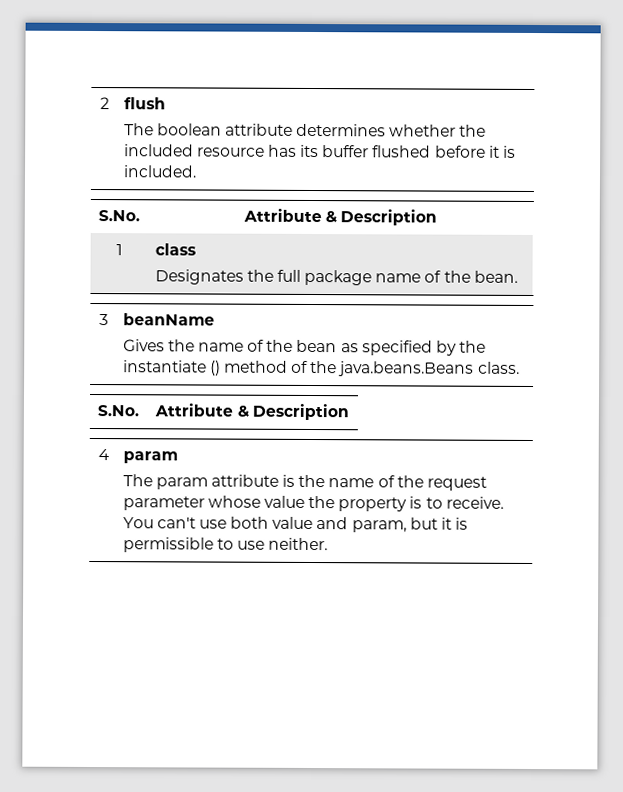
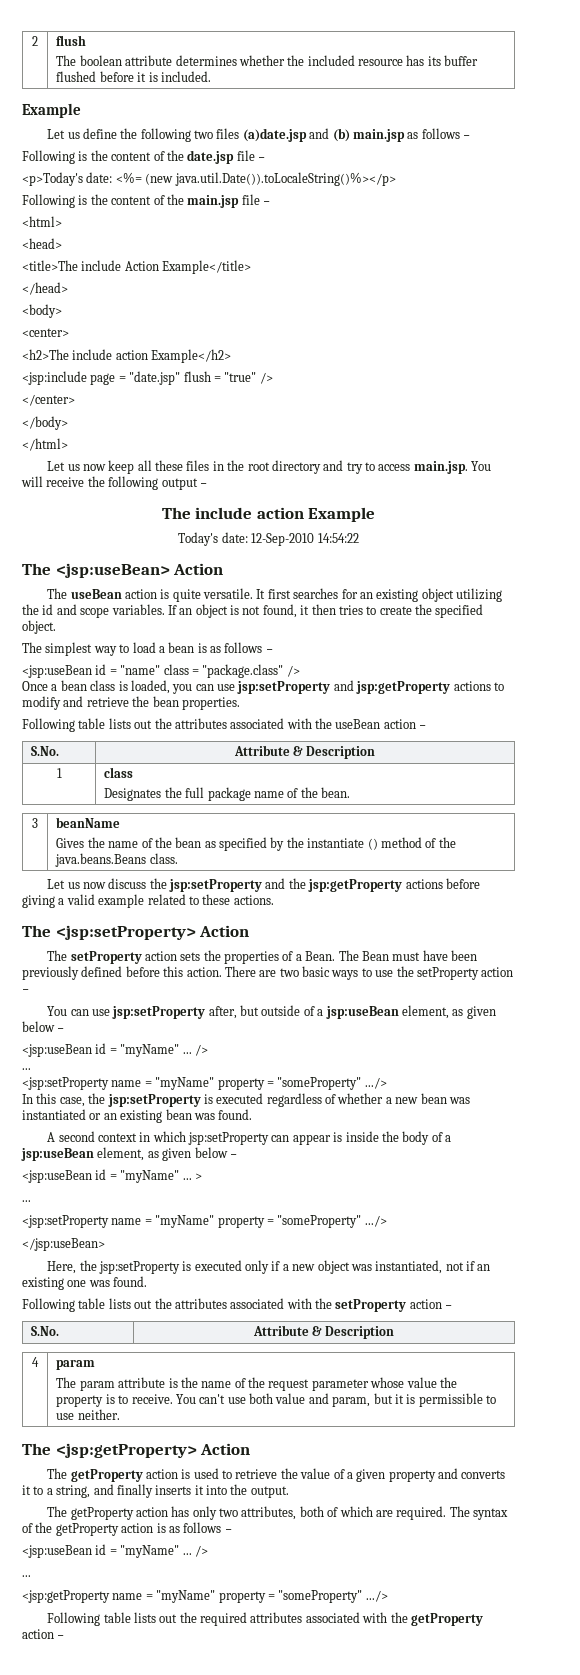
  2 | flush
  The boolean attribute determines whether the included resource has its buffer flushed before it is included.
+ Example
+ Let us define the following two files (a)date.jsp and (b) main.jsp as follows −
+ Following is the content of the date.jsp file −
+ <p>Today's date: <%= (new java.util.Date()).toLocaleString()%></p>
+ Following is the content of the main.jsp file −
+ <html>
+ <head>
+ <title>The include Action Example</title>
+ </head>
+ <body>
+ <center>
+ <h2>The include action Example</h2>
+ <jsp:include page = "date.jsp" flush = "true" />
+ </center>
+ </body>
+ </html>
+ Let us now keep all these files in the root directory and try to access main.jsp. You will receive the following output −
+ The include action Example
+ Today's date: 12-Sep-2010 14:54:22
+ The <jsp:useBean> Action
+ The useBean action is quite versatile. It first searches for an existing object utilizing the id and scope variables. If an object is not found, it then tries to create the specified object.
+ The simplest way to load a bean is as follows −
+ <jsp:useBean id = "name" class = "package.class" />
+ Once a bean class is loaded, you can use jsp:setProperty and jsp:getProperty actions to modify and retrieve the bean properties.
+ Following table lists out the attributes associated with the useBean action −
+ Let us now discuss the jsp:setProperty and the jsp:getProperty actions before giving a valid example related to these actions.
+ The <jsp:setProperty> Action
+ The setProperty action sets the properties of a Bean. The Bean must have been previously defined before this action. There are two basic ways to use the setProperty action −
+ You can use jsp:setProperty after, but outside of a jsp:useBean element, as given below −
+ <jsp:useBean id = "myName" ... />
+ ...
+ <jsp:setProperty name = "myName" property = "someProperty" .../>
+ In this case, the jsp:setProperty is executed regardless of whether a new bean was instantiated or an existing bean was found.
+ A second context in which jsp:setProperty can appear is inside the body of a jsp:useBean element, as given below −
+ <jsp:useBean id = "myName" ... >
+ ...
+ <jsp:setProperty name = "myName" property = "someProperty" .../>
+ </jsp:useBean>
+ Here, the jsp:setProperty is executed only if a new object was instantiated, not if an existing one was found.
+ Following table lists out the attributes associated with the setProperty action −
+ The <jsp:getProperty> Action
+ The getProperty action is used to retrieve the value of a given property and converts it to a string, and finally inserts it into the output.
+ The getProperty action has only two attributes, both of which are required. The syntax of the getProperty action is as follows −
+ <jsp:useBean id = "myName" ... />
+ ...
+ <jsp:getProperty name = "myName" property = "someProperty" .../>
+ Following table lists out the required attributes associated with the getProperty action −

